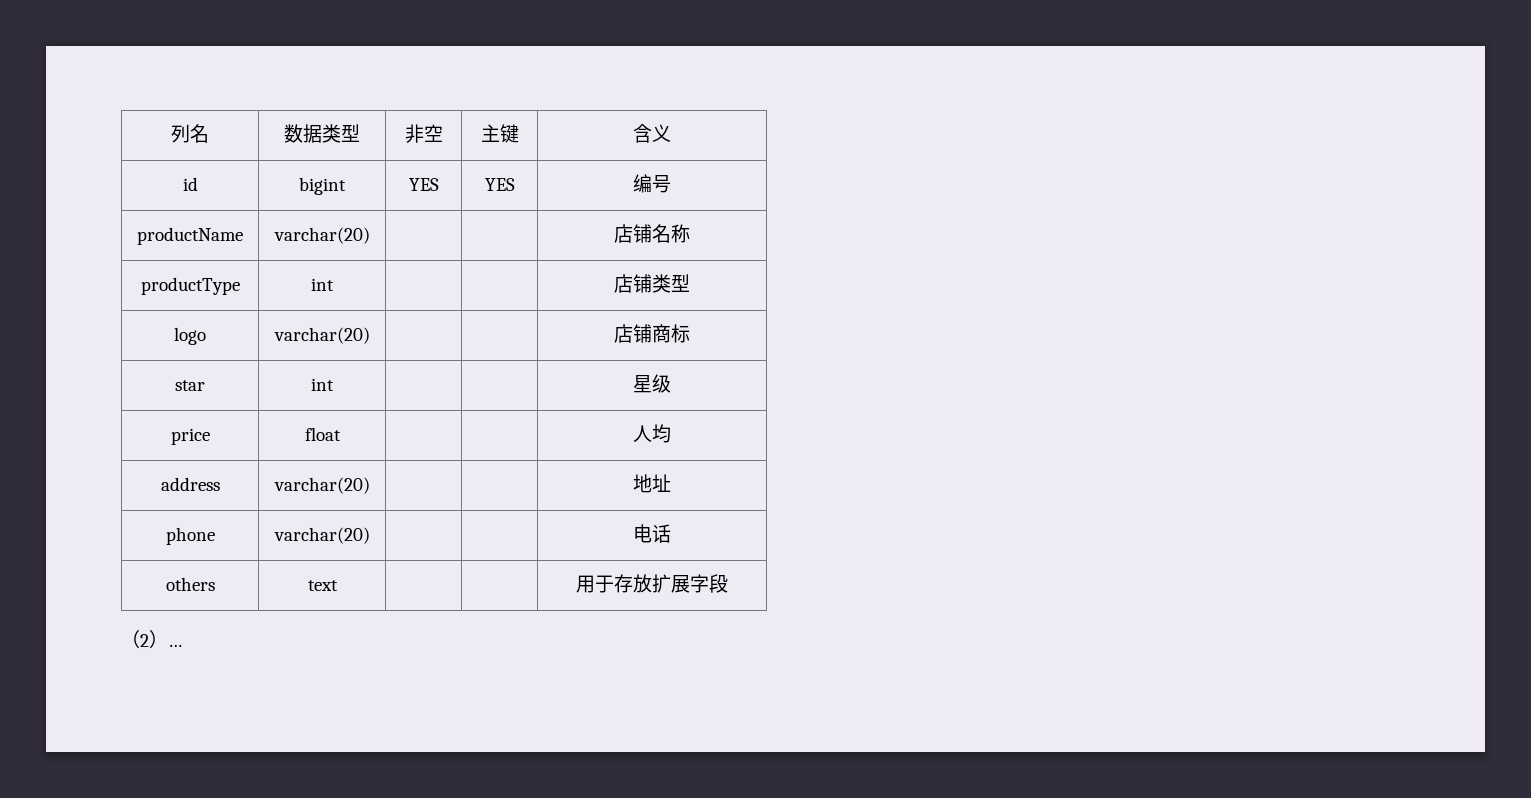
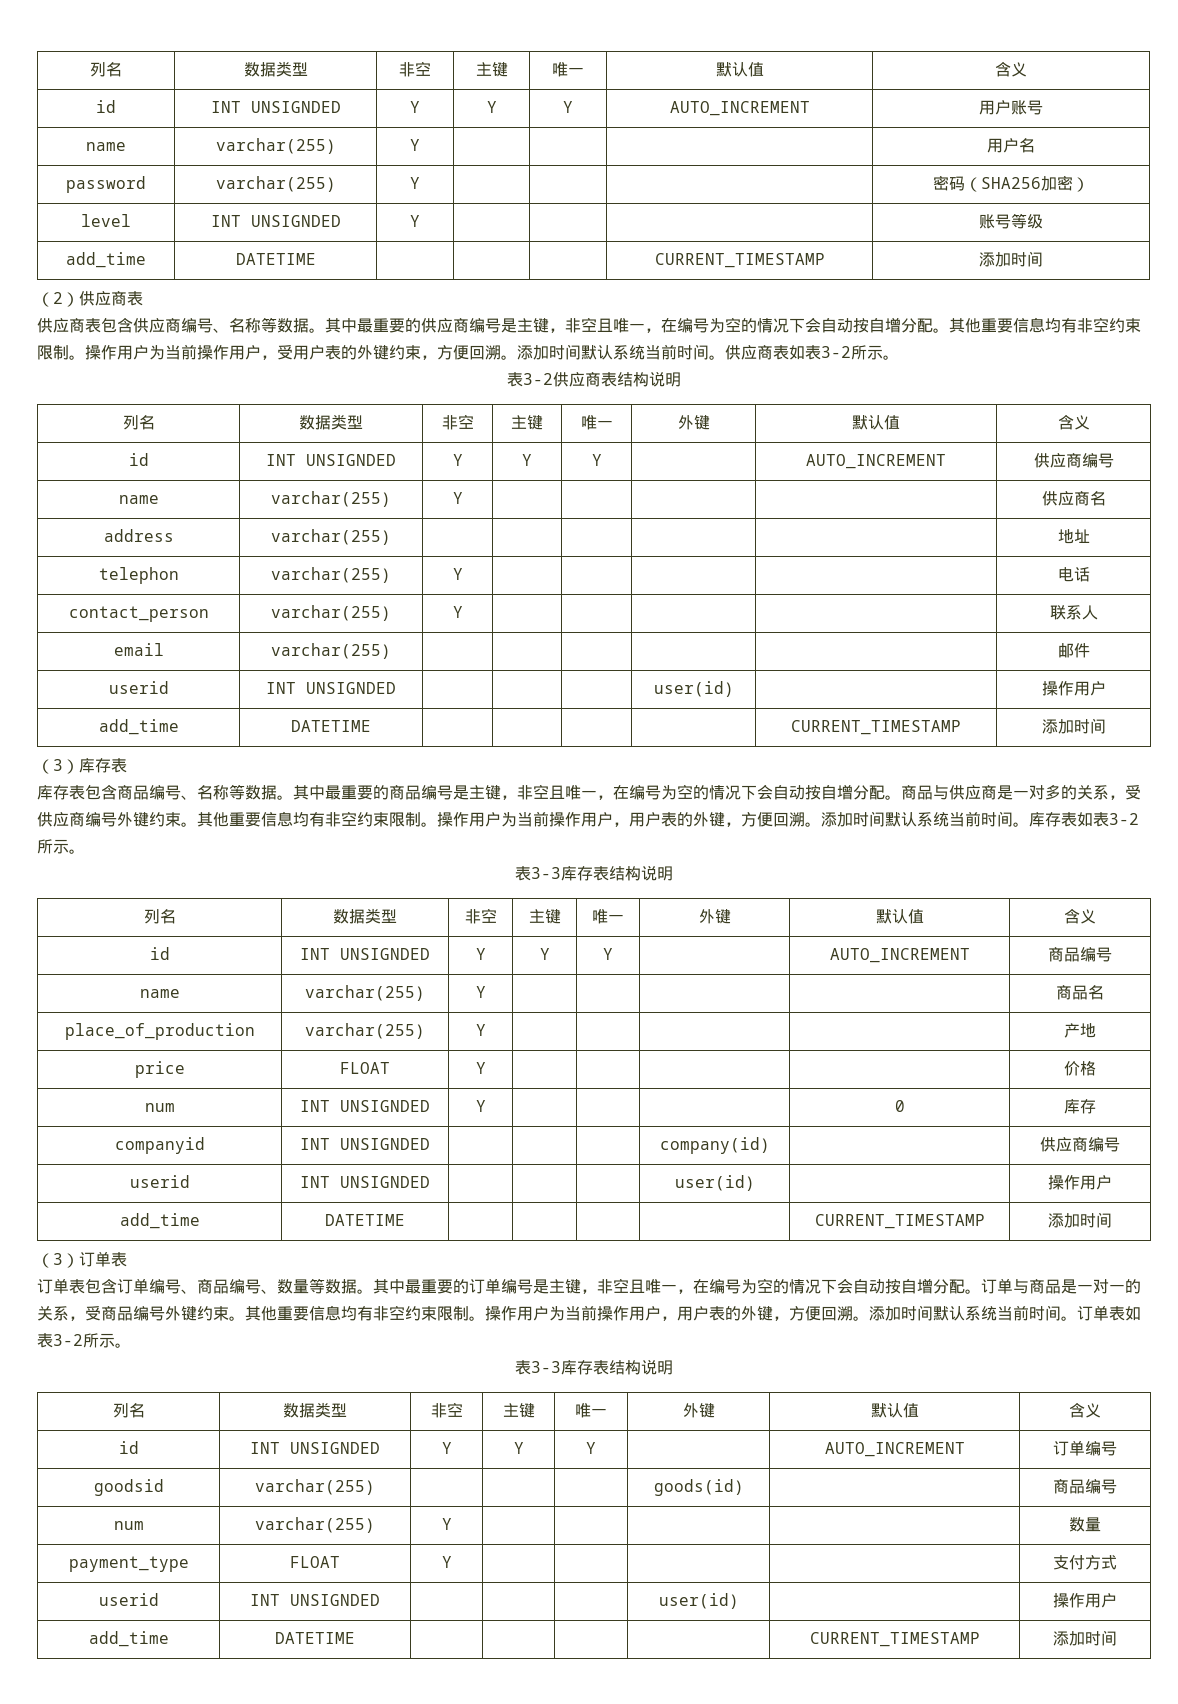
- 列名 | 数据类型 | 非空 | 主键 | 含义
- id | bigint | YES | YES | 编号
- productName | varchar(20) | | | 店铺名称
- productType | int | | | 店铺类型
- logo | varchar(20) | | | 店铺商标
- star | int | | | 星级
- price | float | | | 人均
- address | varchar(20) | | | 地址
- phone | varchar(20) | | | 电话
- others | text | | | 用于存放扩展字段
- （2）…
+ 列名 | 数据类型 | 非空 | 主键 | 唯一 | 默认值 | 含义
+ id | INT UNSIGNDED | Y | Y | Y | AUTO_INCREMENT | 用户账号
+ name | varchar(255) | Y | | | | 用户名
+ password | varchar(255) | Y | | | | 密码（SHA256加密）
+ level | INT UNSIGNDED | Y | | | | 账号等级
+ add_time | DATETIME | | | | CURRENT_TIMESTAMP | 添加时间
+ （2）供应商表
+ 供应商表包含供应商编号、名称等数据。其中最重要的供应商编号是主键，非空且唯一，在编号为空的情况下会自动按自增分配。其他重要信息均有非空约束限制。操作用户为当前操作用户，受用户表的外键约束，方便回溯。添加时间默认系统当前时间。供应商表如表3-2所示。
+ 表3-2供应商表结构说明
+ 列名 | 数据类型 | 非空 | 主键 | 唯一 | 外键 | 默认值 | 含义
+ id | INT UNSIGNDED | Y | Y | Y | | AUTO_INCREMENT | 供应商编号
+ name | varchar(255) | Y | | | | | 供应商名
+ address | varchar(255) | | | | | | 地址
+ telephon | varchar(255) | Y | | | | | 电话
+ contact_person | varchar(255) | Y | | | | | 联系人
+ email | varchar(255) | | | | | | 邮件
+ userid | INT UNSIGNDED | | | | user(id) | | 操作用户
+ add_time | DATETIME | | | | | CURRENT_TIMESTAMP | 添加时间
+ （3）库存表
+ 库存表包含商品编号、名称等数据。其中最重要的商品编号是主键，非空且唯一，在编号为空的情况下会自动按自增分配。商品与供应商是一对多的关系，受供应商编号外键约束。其他重要信息均有非空约束限制。操作用户为当前操作用户，用户表的外键，方便回溯。添加时间默认系统当前时间。库存表如表3-2所示。
+ 表3-3库存表结构说明
+ 列名 | 数据类型 | 非空 | 主键 | 唯一 | 外键 | 默认值 | 含义
+ id | INT UNSIGNDED | Y | Y | Y | | AUTO_INCREMENT | 商品编号
+ name | varchar(255) | Y | | | | | 商品名
+ place_of_production | varchar(255) | Y | | | | | 产地
+ price | FLOAT | Y | | | | | 价格
+ num | INT UNSIGNDED | Y | | | | 0 | 库存
+ companyid | INT UNSIGNDED | | | | company(id) | | 供应商编号
+ userid | INT UNSIGNDED | | | | user(id) | | 操作用户
+ add_time | DATETIME | | | | | CURRENT_TIMESTAMP | 添加时间
+ （3）订单表
+ 订单表包含订单编号、商品编号、数量等数据。其中最重要的订单编号是主键，非空且唯一，在编号为空的情况下会自动按自增分配。订单与商品是一对一的关系，受商品编号外键约束。其他重要信息均有非空约束限制。操作用户为当前操作用户，用户表的外键，方便回溯。添加时间默认系统当前时间。订单表如表3-2所示。
+ 表3-3库存表结构说明
+ 列名 | 数据类型 | 非空 | 主键 | 唯一 | 外键 | 默认值 | 含义
+ id | INT UNSIGNDED | Y | Y | Y | | AUTO_INCREMENT | 订单编号
+ goodsid | varchar(255) | | | | goods(id) | | 商品编号
+ num | varchar(255) | Y | | | | | 数量
+ payment_type | FLOAT | Y | | | | | 支付方式
+ userid | INT UNSIGNDED | | | | user(id) | | 操作用户
+ add_time | DATETIME | | | | | CURRENT_TIMESTAMP | 添加时间

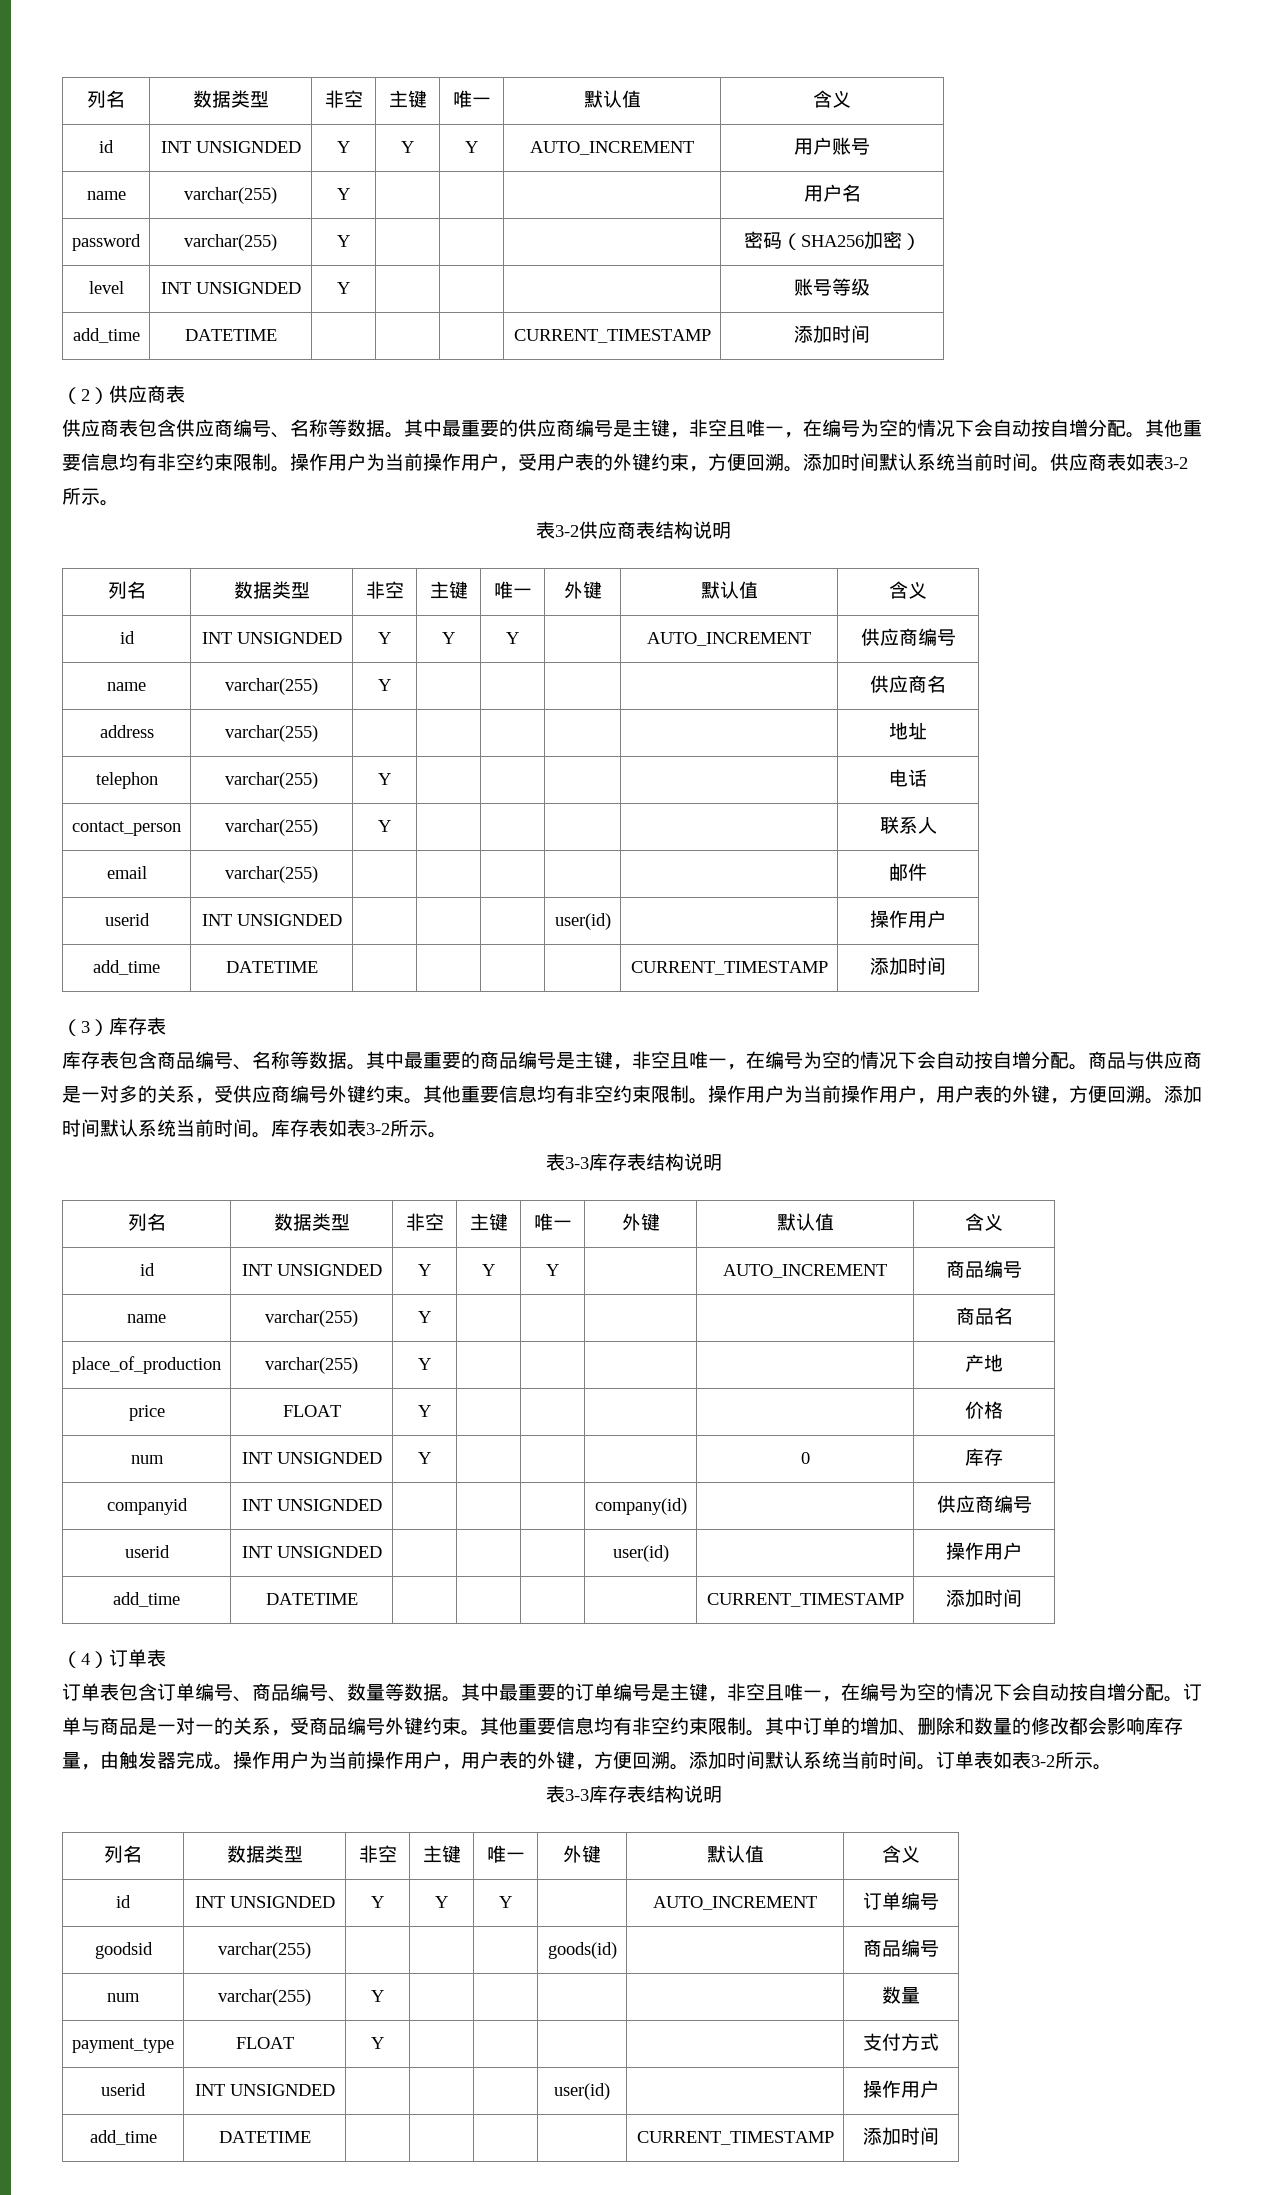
- （3）订单表
+ （4）订单表
+ 其中订单的增加、删除和数量的修改都会影响库存量，由触发器完成。

